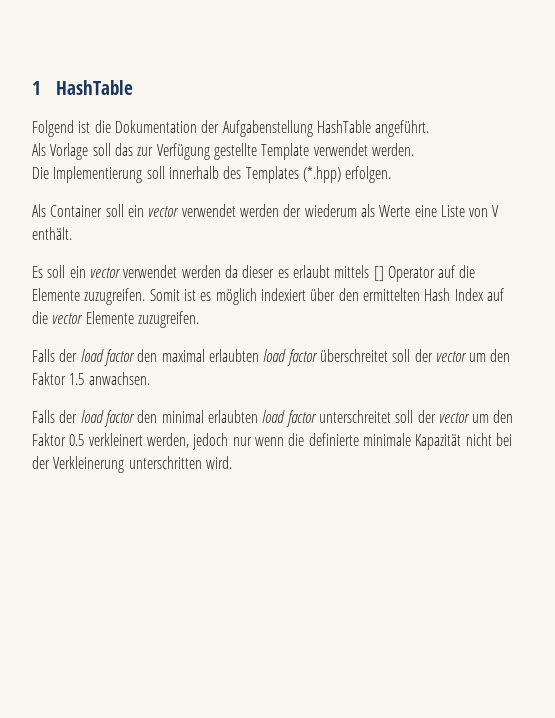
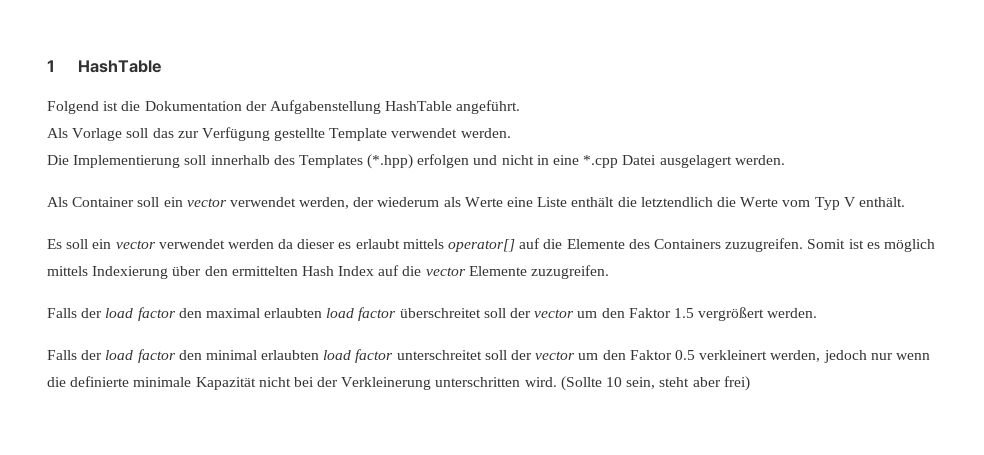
- Die Implementierung soll innerhalb des Templates (*.hpp) erfolgen.
+ Die Implementierung soll innerhalb des Templates (*.hpp) erfolgen und nicht in eine *.cpp Datei ausgelagert werden.
- Als Container soll ein vector verwendet werden der wiederum als Werte eine Liste von V enthält.
+ Als Container soll ein vector verwendet werden, der wiederum als Werte eine Liste enthält die letztendlich die Werte vom Typ V enthält.
- Es soll ein vector verwendet werden da dieser es erlaubt mittels [] Operator auf die Elemente zuzugreifen.
+ Es soll ein vector verwendet werden da dieser es erlaubt mittels operator[] auf die Elemente des Containers zuzugreifen.
- Somit ist es möglich indexiert über den ermittelten Hash Index auf die vector Elemente zuzugreifen.
+ Somit ist es möglich mittels Indexierung über den ermittelten Hash Index auf die vector Elemente zuzugreifen.
- Falls der load factor den maximal erlaubten load factor überschreitet soll der vector um den Faktor 1.5 anwachsen.
+ Falls der load factor den maximal erlaubten load factor überschreitet soll der vector um den Faktor 1.5 vergrößert werden.
+ (Sollte 10 sein, steht aber frei)

